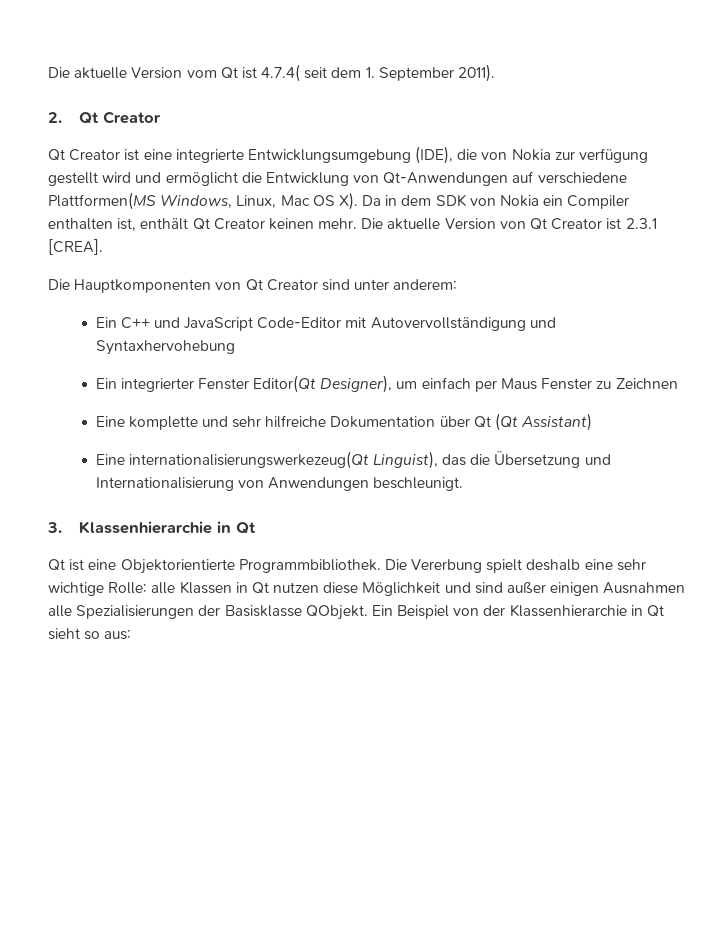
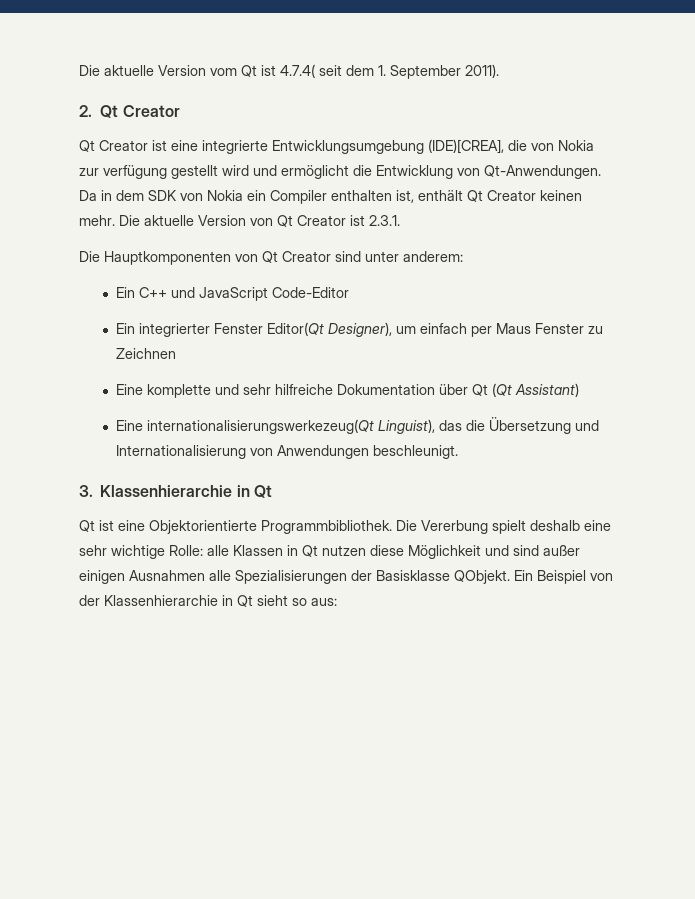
- Qt Creator ist eine integrierte Entwicklungsumgebung (IDE), die von Nokia zur verfügung gestellt wird und ermöglicht die Entwicklung von Qt-Anwendungen auf verschiedene Plattformen(MS Windows, Linux, Mac OS X). Da in dem SDK von Nokia ein Compiler enthalten ist, enthält Qt Creator keinen mehr.
+ Qt Creator ist eine integrierte Entwicklungsumgebung (IDE)[CREA], die von Nokia zur verfügung gestellt wird und ermöglicht die Entwicklung von Qt-Anwendungen. Da in dem SDK von Nokia ein Compiler enthalten ist, enthält Qt Creator keinen mehr.
- Die aktuelle Version von Qt Creator ist 2.3.1 [CREA].
+ Die aktuelle Version von Qt Creator ist 2.3.1.
- Ein C++ und JavaScript Code-Editor mit Autovervollständigung und Syntaxhervohebung
+ Ein C++ und JavaScript Code-Editor

